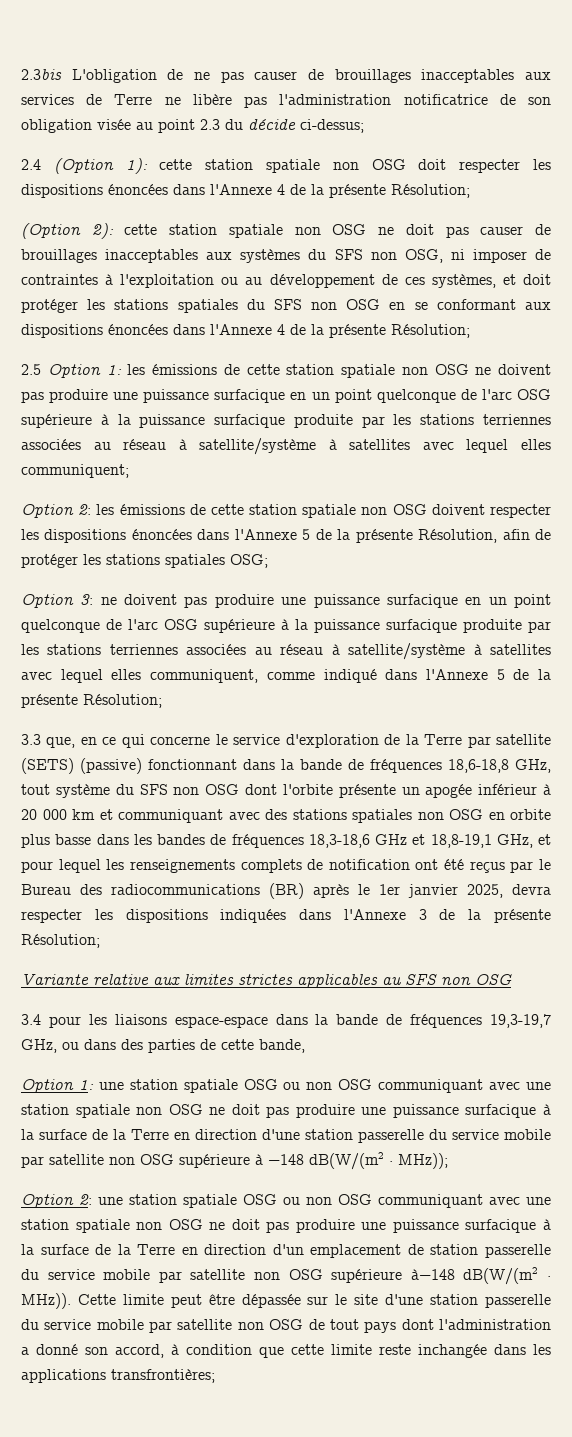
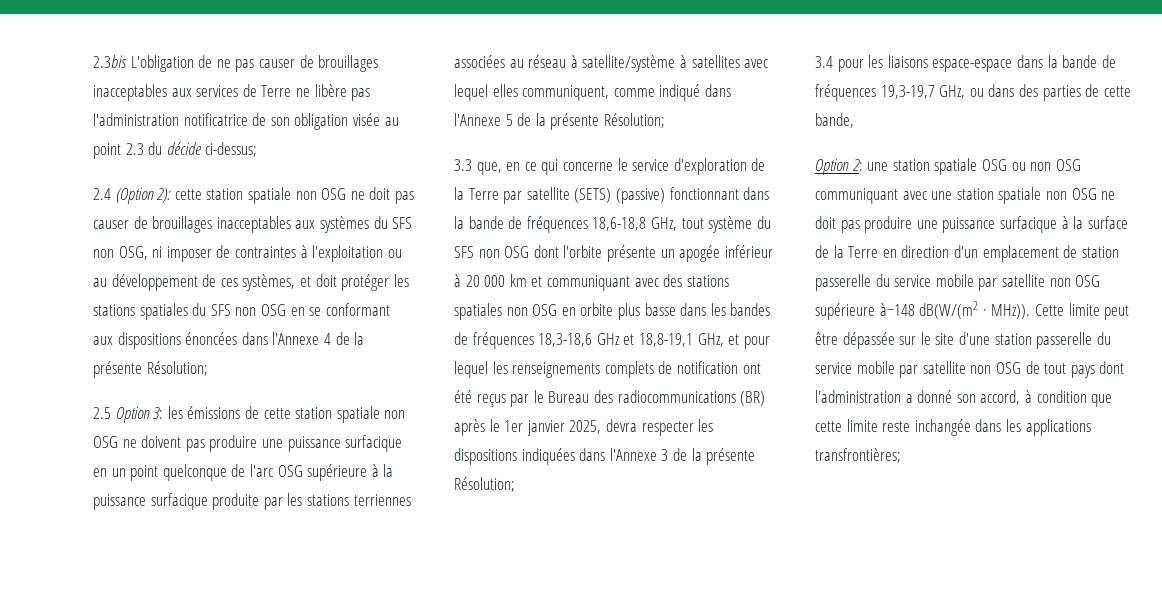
- 2.4 (Option 1): cette station spatiale non OSG doit respecter les dispositions énoncées dans l'Annexe 4 de la présente Résolution;
- (Option 2): cette station spatiale non OSG ne doit pas causer de brouillages inacceptables aux systèmes du SFS non OSG, ni imposer de contraintes à l'exploitation ou au développement de ces systèmes, et doit protéger les stations spatiales du SFS non OSG en se conformant aux dispositions énoncées dans l'Annexe 4 de la présente Résolution;
+ 2.4 (Option 2): cette station spatiale non OSG ne doit pas causer de brouillages inacceptables aux systèmes du SFS non OSG, ni imposer de contraintes à l'exploitation ou au développement de ces systèmes, et doit protéger les stations spatiales du SFS non OSG en se conformant aux dispositions énoncées dans l'Annexe 4 de la présente Résolution;
- 2.5 Option 1: les émissions de cette station spatiale non OSG ne doivent pas produire une puissance surfacique en un point quelconque de l'arc OSG supérieure à la puissance surfacique produite par les stations terriennes associées au réseau à satellite/système à satellites avec lequel elles communiquent;
- Option 2: les émissions de cette station spatiale non OSG doivent respecter les dispositions énoncées dans l'Annexe 5 de la présente Résolution, afin de protéger les stations spatiales OSG;
- Option 3: ne doivent pas produire une puissance surfacique en un point quelconque de l'arc OSG supérieure à la puissance surfacique produite par les stations terriennes associées au réseau à satellite/système à satellites avec lequel elles communiquent, comme indiqué dans l'Annexe 5 de la présente Résolution;
+ 2.5 Option 3: les émissions de cette station spatiale non OSG ne doivent pas produire une puissance surfacique en un point quelconque de l'arc OSG supérieure à la puissance surfacique produite par les stations terriennes associées au réseau à satellite/système à satellites avec lequel elles communiquent, comme indiqué dans l'Annexe 5 de la présente Résolution;
- Variante relative aux limites strictes applicables au SFS non OSG
- Option 1: une station spatiale OSG ou non OSG communiquant avec une station spatiale non OSG ne doit pas produire une puissance surfacique à la surface de la Terre en direction d'une station passerelle du service mobile par satellite non OSG supérieure à −148 dB(W/(m2 · MHz));

